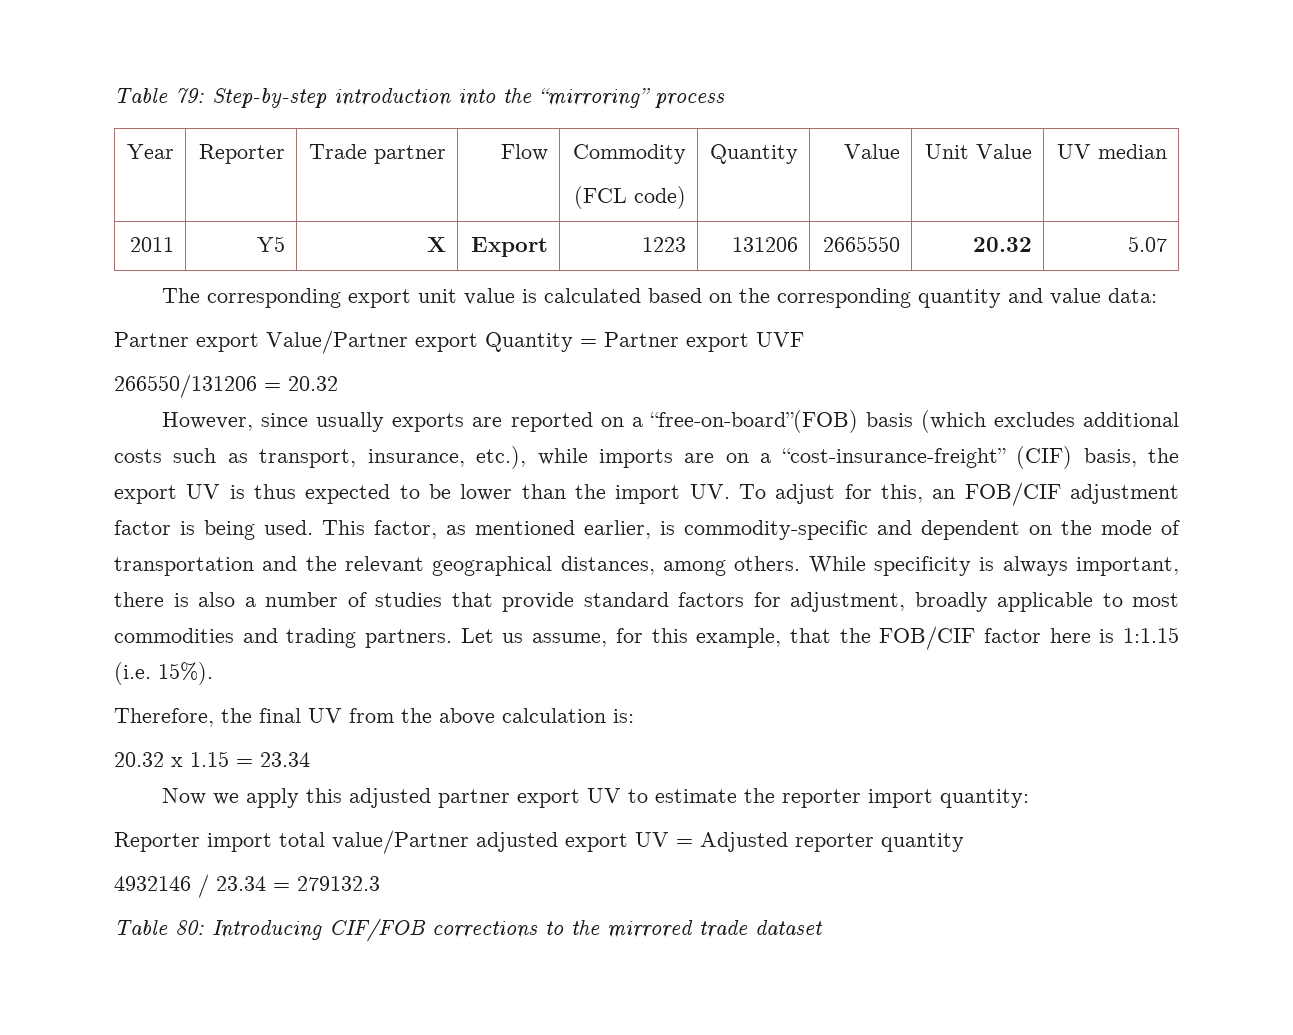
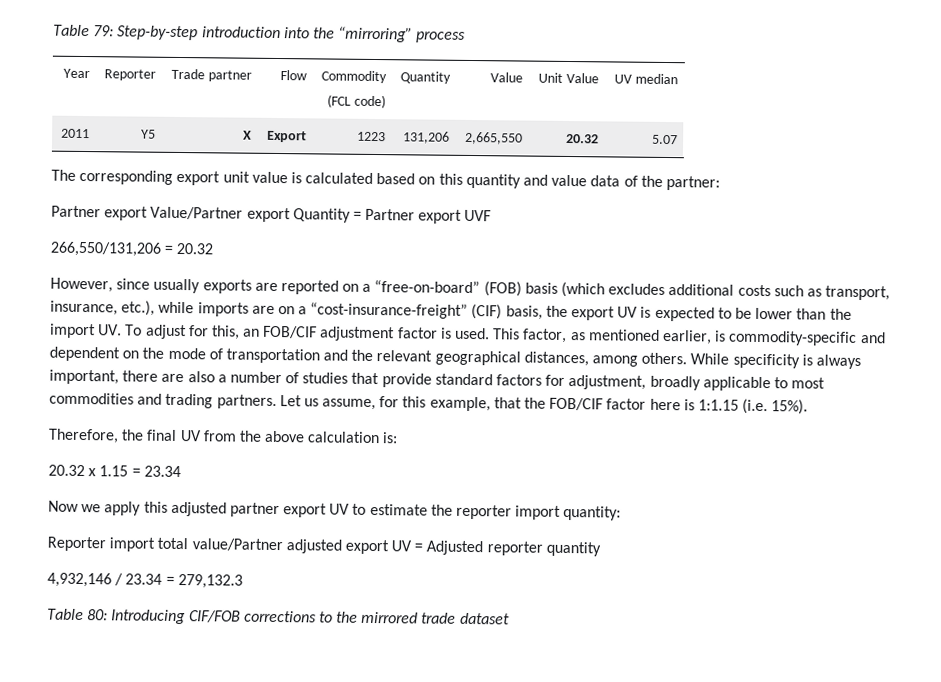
- 2011 | Y5 | X | Export | 1223 | 131206 | 2665550 | 20.32 | 5.07
+ 2011 | Y5 | X | Export | 1223 | 131,206 | 2,665,550 | 20.32 | 5.07
- The corresponding export unit value is calculated based on the corresponding quantity and value data:
+ The corresponding export unit value is calculated based on this quantity and value data of the partner:
- 266550/131206 = 20.32
+ 266,550/131,206 = 20.32
- However, since usually exports are reported on a “free-on-board”(FOB) basis (which excludes additional costs such as transport, insurance, etc.), while imports are on a “cost-insurance-freight” (CIF) basis, the export UV is thus expected to be lower than the import UV. To adjust for this, an FOB/CIF adjustment factor is being used.
+ However, since usually exports are reported on a “free-on-board” (FOB) basis (which excludes additional costs such as transport, insurance, etc.), while imports are on a “cost-insurance-freight” (CIF) basis, the export UV is expected to be lower than the import UV. To adjust for this, an FOB/CIF adjustment factor is used.
- While specificity is always important, there is also a number of studies that provide standard factors for adjustment, broadly applicable to most commodities and trading partners.
+ While specificity is always important, there are also a number of studies that provide standard factors for adjustment, broadly applicable to most commodities and trading partners.
- 4932146 / 23.34 = 279132.3
+ 4,932,146 / 23.34 = 279,132.3

